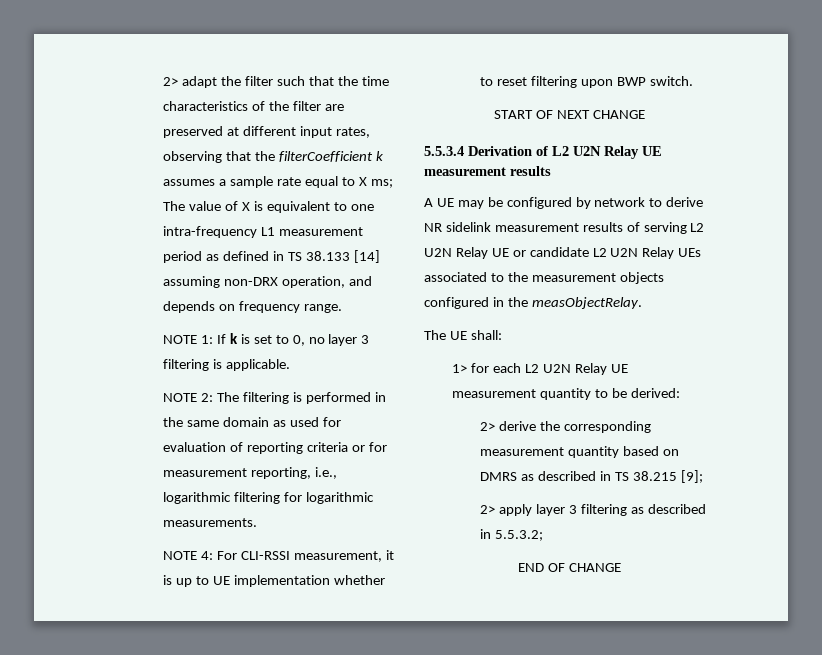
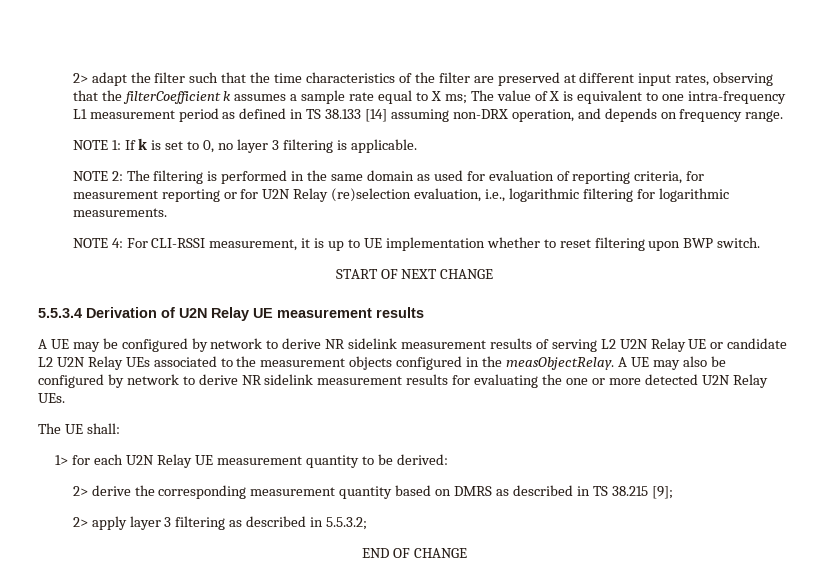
- NOTE 2: The filtering is performed in the same domain as used for evaluation of reporting criteria or for measurement reporting, i.e., logarithmic filtering for logarithmic measurements.
+ NOTE 2: The filtering is performed in the same domain as used for evaluation of reporting criteria, for measurement reporting or for U2N Relay (re)selection evaluation, i.e., logarithmic filtering for logarithmic measurements.
- 5.5.3.4 Derivation of L2 U2N Relay UE measurement results
+ 5.5.3.4 Derivation of U2N Relay UE measurement results
+ A UE may also be configured by network to derive NR sidelink measurement results for evaluating the one or more detected U2N Relay UEs.
- 1> for each L2 U2N Relay UE measurement quantity to be derived:
+ 1> for each U2N Relay UE measurement quantity to be derived:

